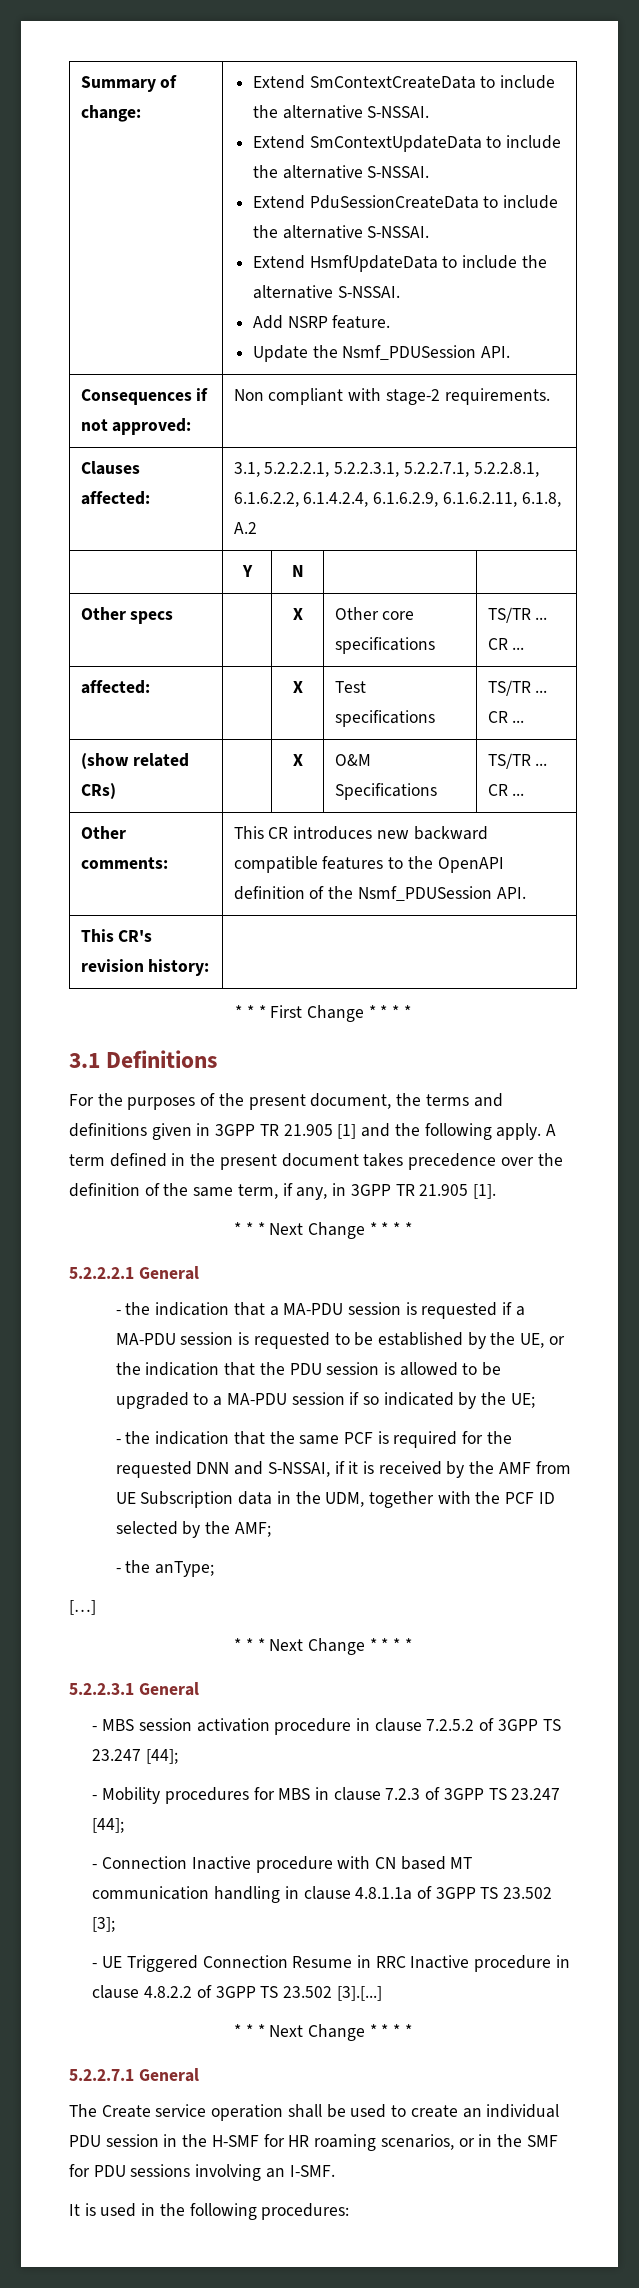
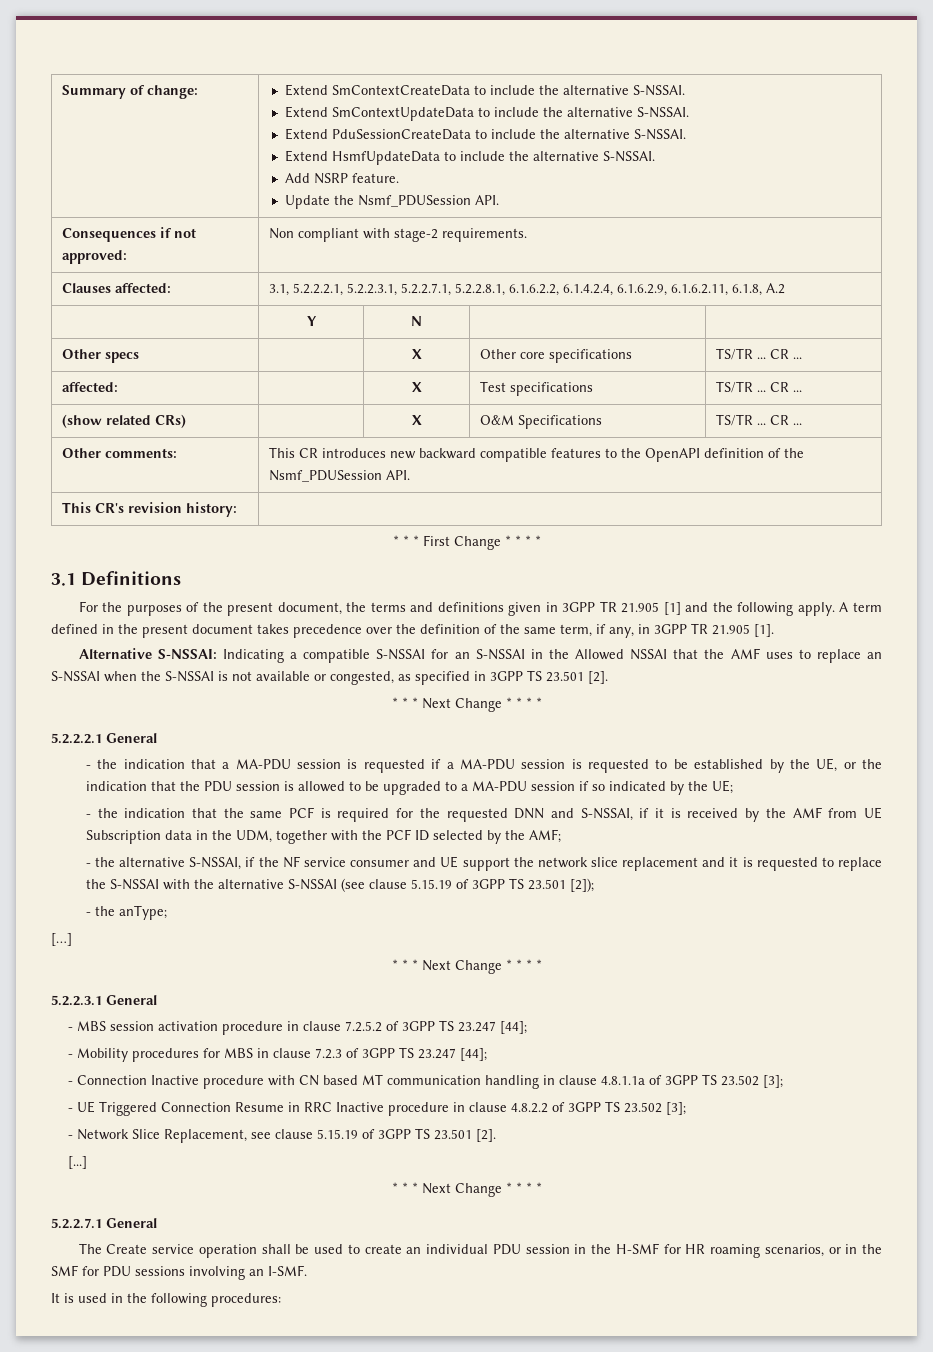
+ Alternative S-NSSAI: Indicating a compatible S-NSSAI for an S-NSSAI in the Allowed NSSAI that the AMF uses to replace an S-NSSAI when the S-NSSAI is not available or congested, as specified in 3GPP TS 23.501 [2].
+ - the alternative S-NSSAI, if the NF service consumer and UE support the network slice replacement and it is requested to replace the S-NSSAI with the alternative S-NSSAI (see clause 5.15.19 of 3GPP TS 23.501 [2]);
- - UE Triggered Connection Resume in RRC Inactive procedure in clause 4.8.2.2 of 3GPP TS 23.502 [3].[...]
+ - UE Triggered Connection Resume in RRC Inactive procedure in clause 4.8.2.2 of 3GPP TS 23.502 [3];
+ - Network Slice Replacement, see clause 5.15.19 of 3GPP TS 23.501 [2].
+ [...]

